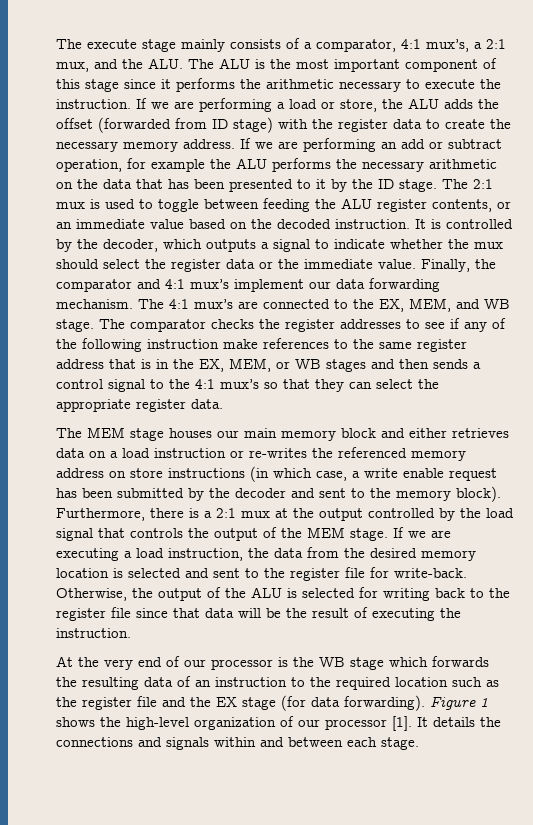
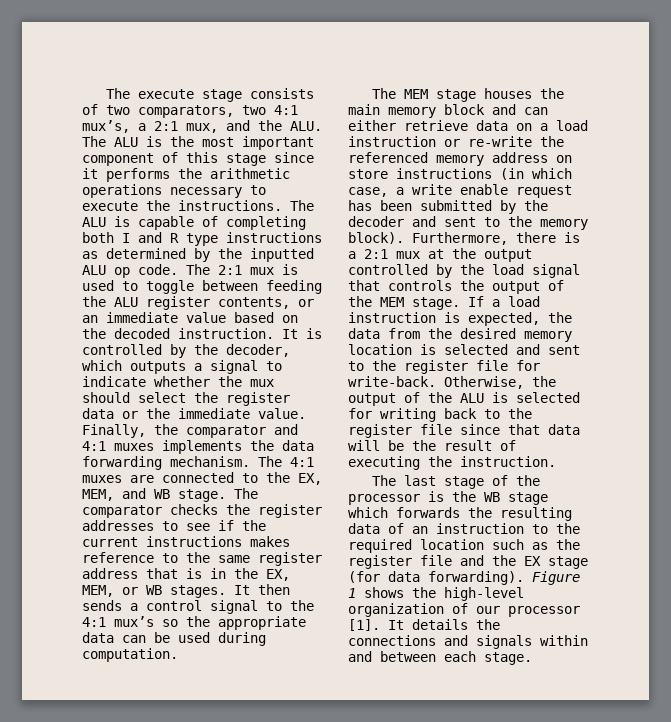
- The execute stage mainly consists of a comparator, 4:1 mux’s, a 2:1 mux, and the ALU. The ALU is the most important component of this stage since it performs the arithmetic necessary to execute the instruction. If we are performing a load or store, the ALU adds the offset (forwarded from ID stage) with the register data to create the necessary memory address. If we are performing an add or subtract operation, for example the ALU performs the necessary arithmetic on the data that has been presented to it by the ID stage.
+ The execute stage consists of two comparators, two 4:1 mux’s, a 2:1 mux, and the ALU. The ALU is the most important component of this stage since it performs the arithmetic operations necessary to execute the instructions. The ALU is capable of completing both I and R type instructions as determined by the inputted ALU op code.
- Finally, the comparator and 4:1 mux’s implement our data forwarding mechanism.
+ Finally, the comparator and 4:1 muxes implements the data forwarding mechanism.
- The 4:1 mux’s are connected to the EX, MEM, and WB stage.
+ The 4:1 muxes are connected to the EX, MEM, and WB stage.
- The comparator checks the register addresses to see if any of the following instruction make references to the same register address that is in the EX, MEM, or WB stages and then sends a control signal to the 4:1 mux’s so that they can select the appropriate register data.
+ The comparator checks the register addresses to see if the current instructions makes reference to the same register address that is in the EX, MEM, or WB stages. It then sends a control signal to the 4:1 mux’s so the appropriate data can be used during computation.
- The MEM stage houses our main memory block and either retrieves data on a load instruction or re-writes the referenced memory address on store instructions (in which case, a write enable request has been submitted by the decoder and sent to the memory block).
+ The MEM stage houses the main memory block and can either retrieve data on a load instruction or re-write the referenced memory address on store instructions (in which case, a write enable request has been submitted by the decoder and sent to the memory block).
- If we are executing a load instruction, the data from the desired memory location is selected and sent to the register file for write-back.
+ If a load instruction is expected, the data from the desired memory location is selected and sent to the register file for write-back.
- At the very end of our processor is the WB stage which forwards the resulting data of an instruction to the required location such as the register file and the EX stage (for data forwarding).
+ The last stage of the processor is the WB stage which forwards the resulting data of an instruction to the required location such as the register file and the EX stage (for data forwarding).

